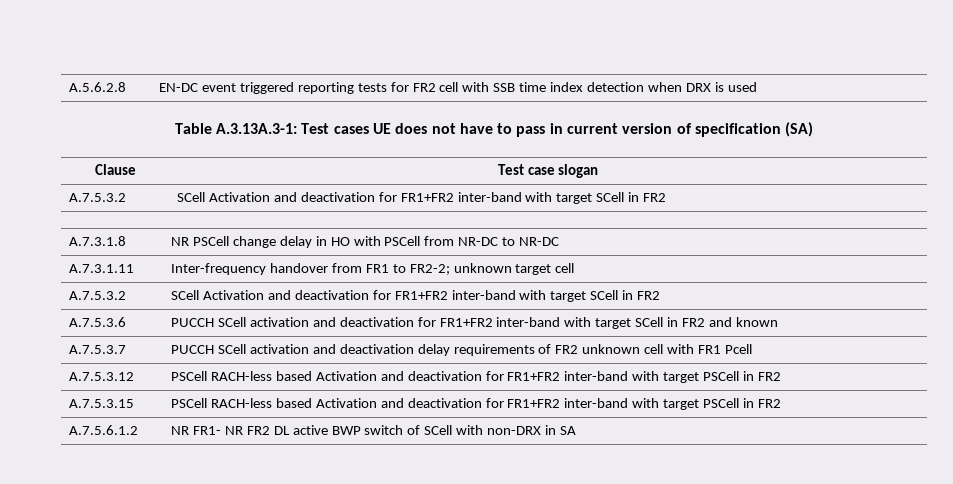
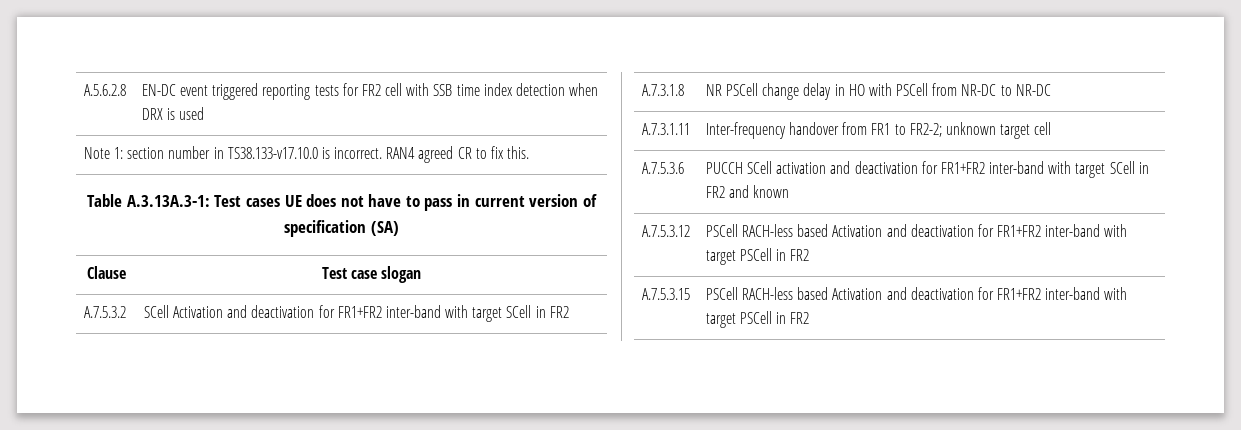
+ Note 1: section number in TS38.133-v17.10.0 is incorrect. RAN4 agreed CR to fix this.
  A.7.3.1.11 | Inter-frequency handover from FR1 to FR2-2; unknown target cell
- A.7.5.3.2 | SCell Activation and deactivation for FR1+FR2 inter-band with target SCell in FR2
- A.7.5.3.7 | PUCCH SCell activation and deactivation delay requirements of FR2 unknown cell with FR1 Pcell
- A.7.5.6.1.2 | NR FR1- NR FR2 DL active BWP switch of SCell with non-DRX in SA

